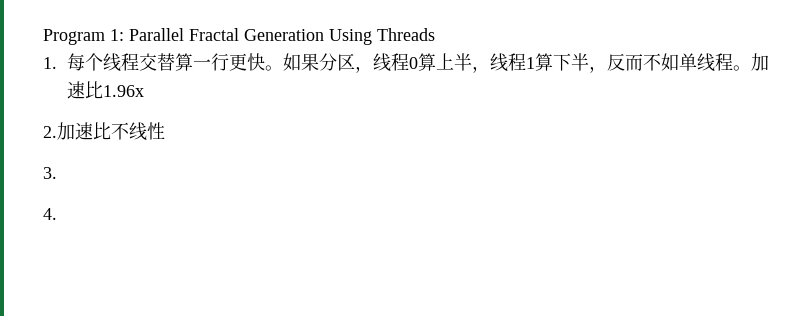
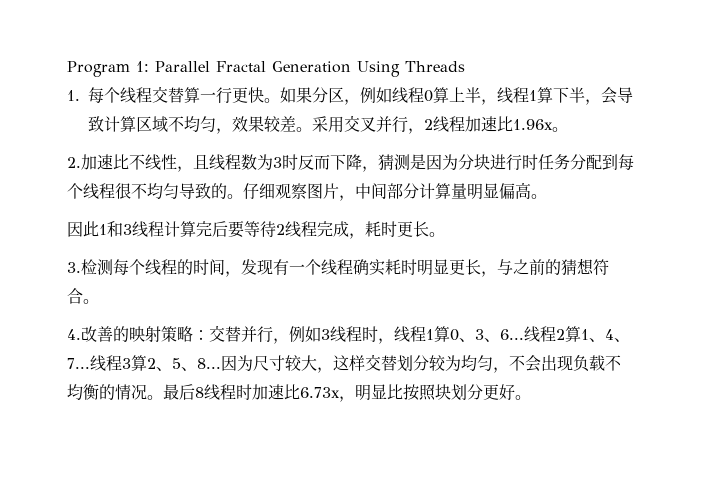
- 如果分区，线程0算上半，线程1算下半，反而不如单线程。加速比1.96x
+ 如果分区，例如线程0算上半，线程1算下半，会导致计算区域不均匀，效果较差。采用交叉并行，2线程加速比1.96x。
- 2.加速比不线性
- 3.
- 4.
+ 2.加速比不线性，且线程数为3时反而下降，猜测是因为分块进行时任务分配到每个线程很不均匀导致的。仔细观察图片，中间部分计算量明显偏高。
+ 因此1和3线程计算完后要等待2线程完成，耗时更长。
+ 3.检测每个线程的时间，发现有一个线程确实耗时明显更长，与之前的猜想符合。
+ 4.改善的映射策略：交替并行，例如3线程时，线程1算0、3、6...线程2算1、4、7...线程3算2、5、8...因为尺寸较大，这样交替划分较为均匀，不会出现负载不均衡的情况。最后8线程时加速比6.73x，明显比按照块划分更好。

